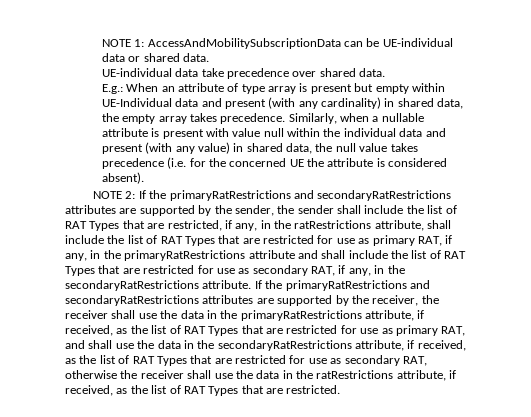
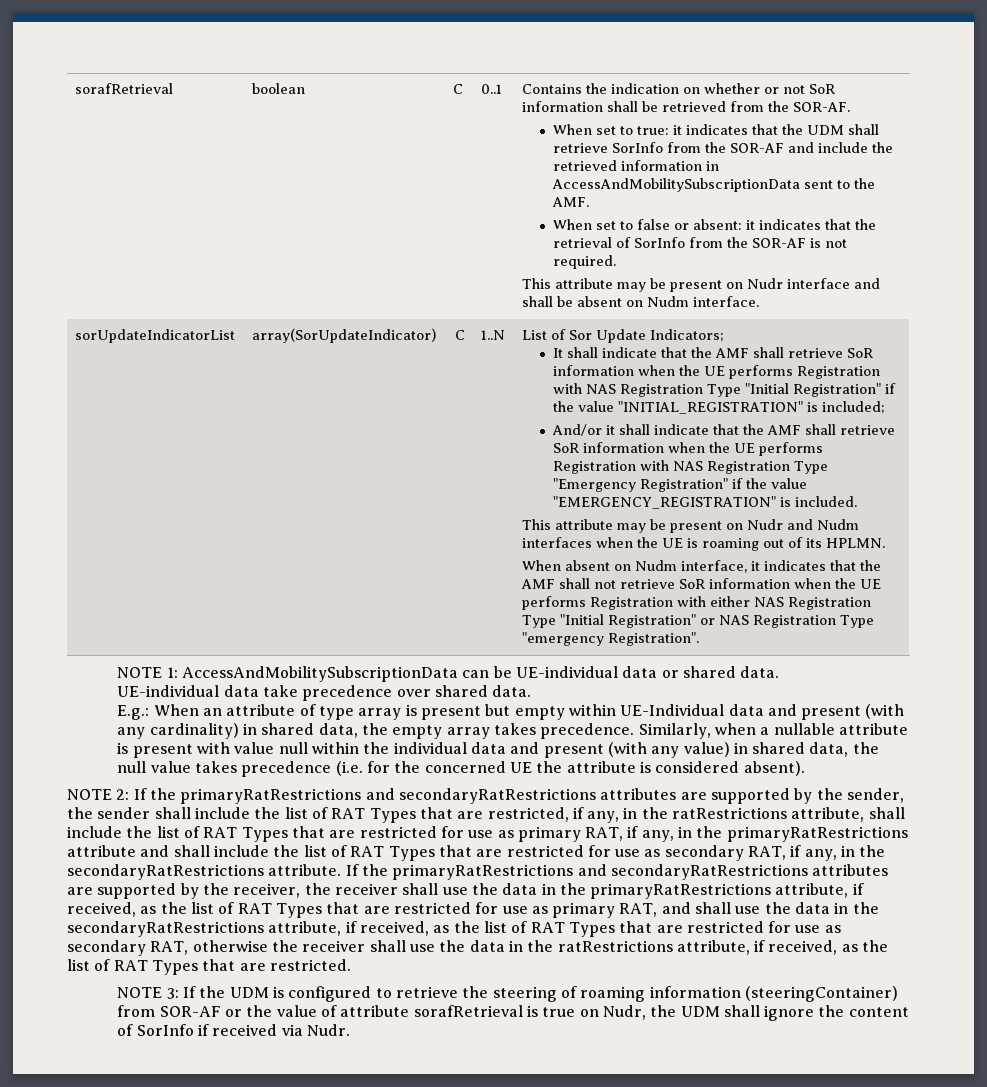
+ sorafRetrieval | boolean | C | 0..1 | Contains the indication on whether or not SoR information shall be retrieved from the SOR-AF.
+ When set to true: it indicates that the UDM shall retrieve SorInfo from the SOR-AF and include the retrieved information in AccessAndMobilitySubscriptionData sent to the AMF.
+ When set to false or absent: it indicates that the retrieval of SorInfo from the SOR-AF is not required.
+ This attribute may be present on Nudr interface and shall be absent on Nudm interface.
+ sorUpdateIndicatorList | array(SorUpdateIndicator) | C | 1..N | List of Sor Update Indicators;
+ It shall indicate that the AMF shall retrieve SoR information when the UE performs Registration with NAS Registration Type "Initial Registration" if the value "INITIAL_REGISTRATION" is included;
+ And/or it shall indicate that the AMF shall retrieve SoR information when the UE performs Registration with NAS Registration Type "Emergency Registration" if the value "EMERGENCY_REGISTRATION" is included.
+ This attribute may be present on Nudr and Nudm interfaces when the UE is roaming out of its HPLMN.
+ When absent on Nudm interface, it indicates that the AMF shall not retrieve SoR information when the UE performs Registration with either NAS Registration Type "Initial Registration" or NAS Registration Type "emergency Registration".
+ NOTE 3: If the UDM is configured to retrieve the steering of roaming information (steeringContainer) from SOR-AF or the value of attribute sorafRetrieval is true on Nudr, the UDM shall ignore the content of SorInfo if received via Nudr.

